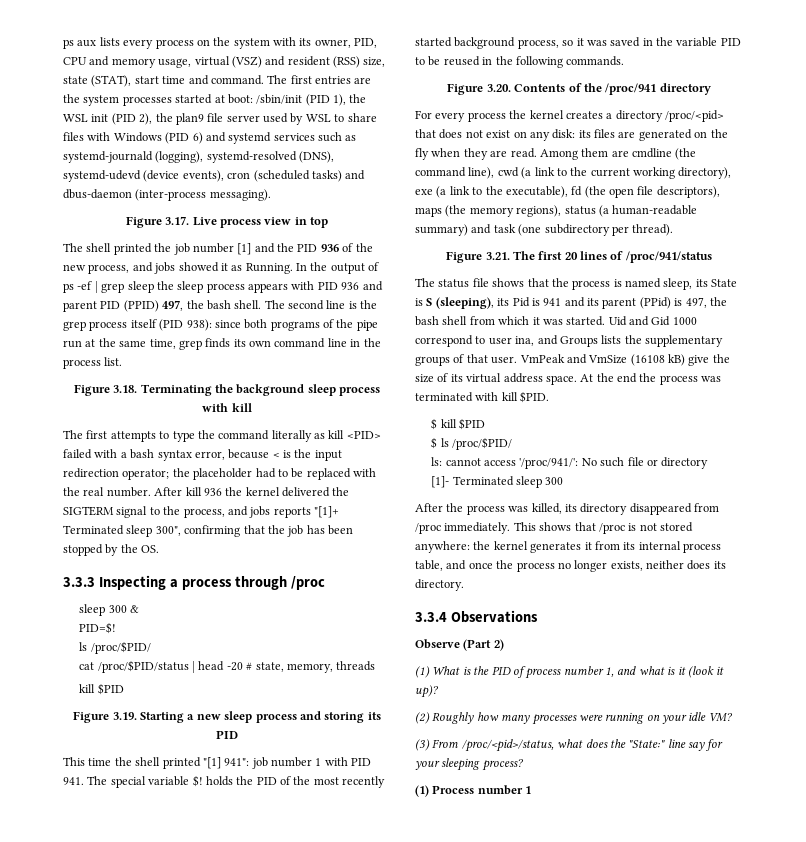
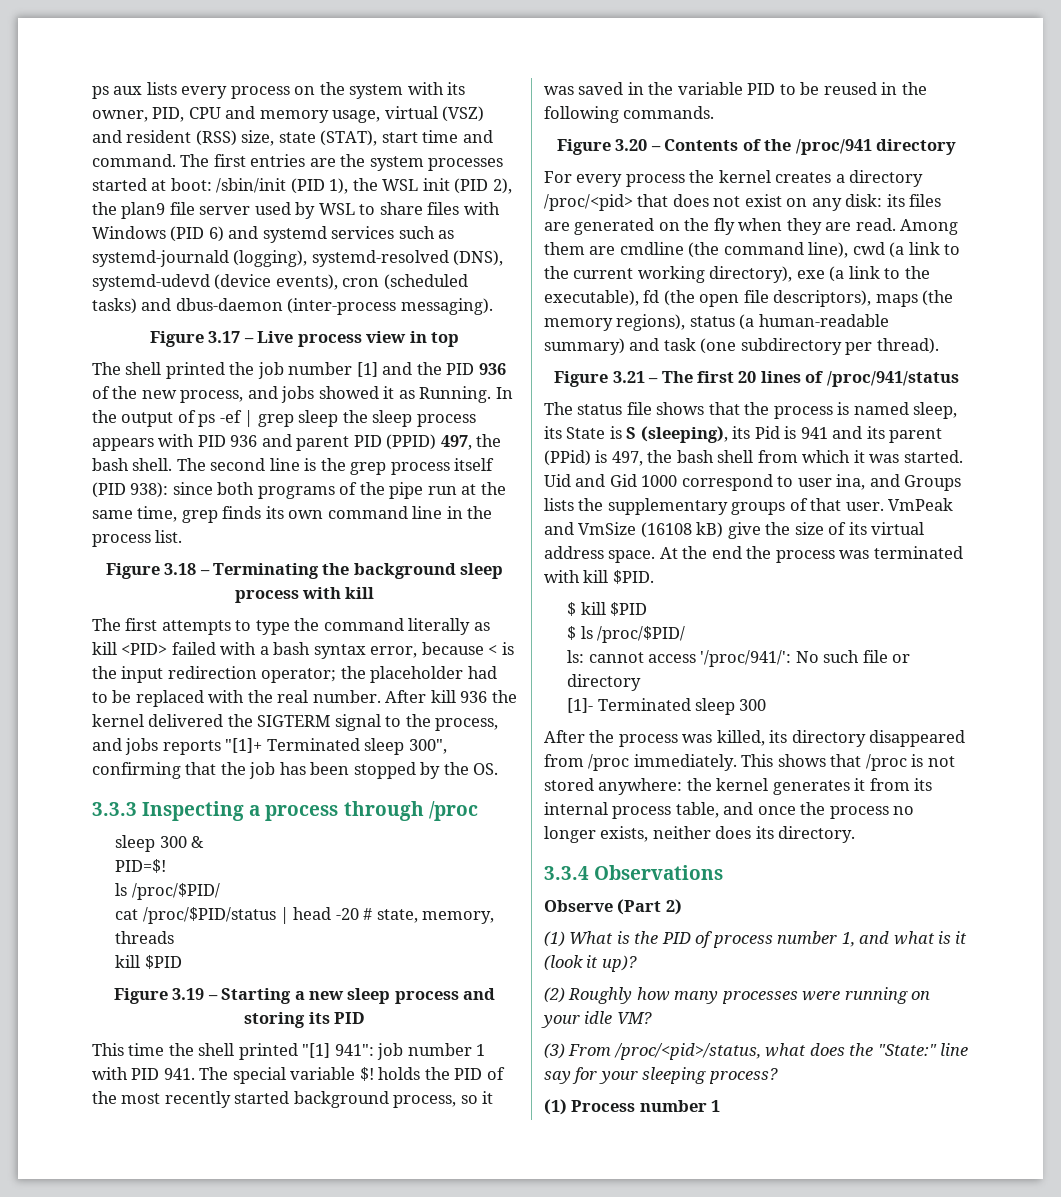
- Figure 3.17. Live process view in top
+ Figure 3.17 – Live process view in top
- Figure 3.18. Terminating the background sleep process with kill
+ Figure 3.18 – Terminating the background sleep process with kill
- Figure 3.19. Starting a new sleep process and storing its PID
+ Figure 3.19 – Starting a new sleep process and storing its PID
- Figure 3.20. Contents of the /proc/941 directory
+ Figure 3.20 – Contents of the /proc/941 directory
- Figure 3.21. The first 20 lines of /proc/941/status
+ Figure 3.21 – The first 20 lines of /proc/941/status

